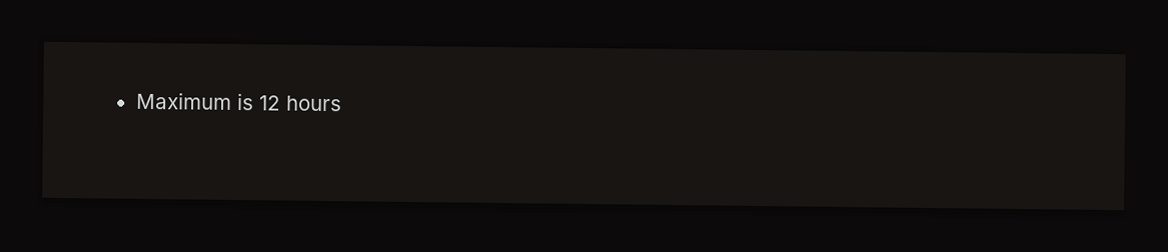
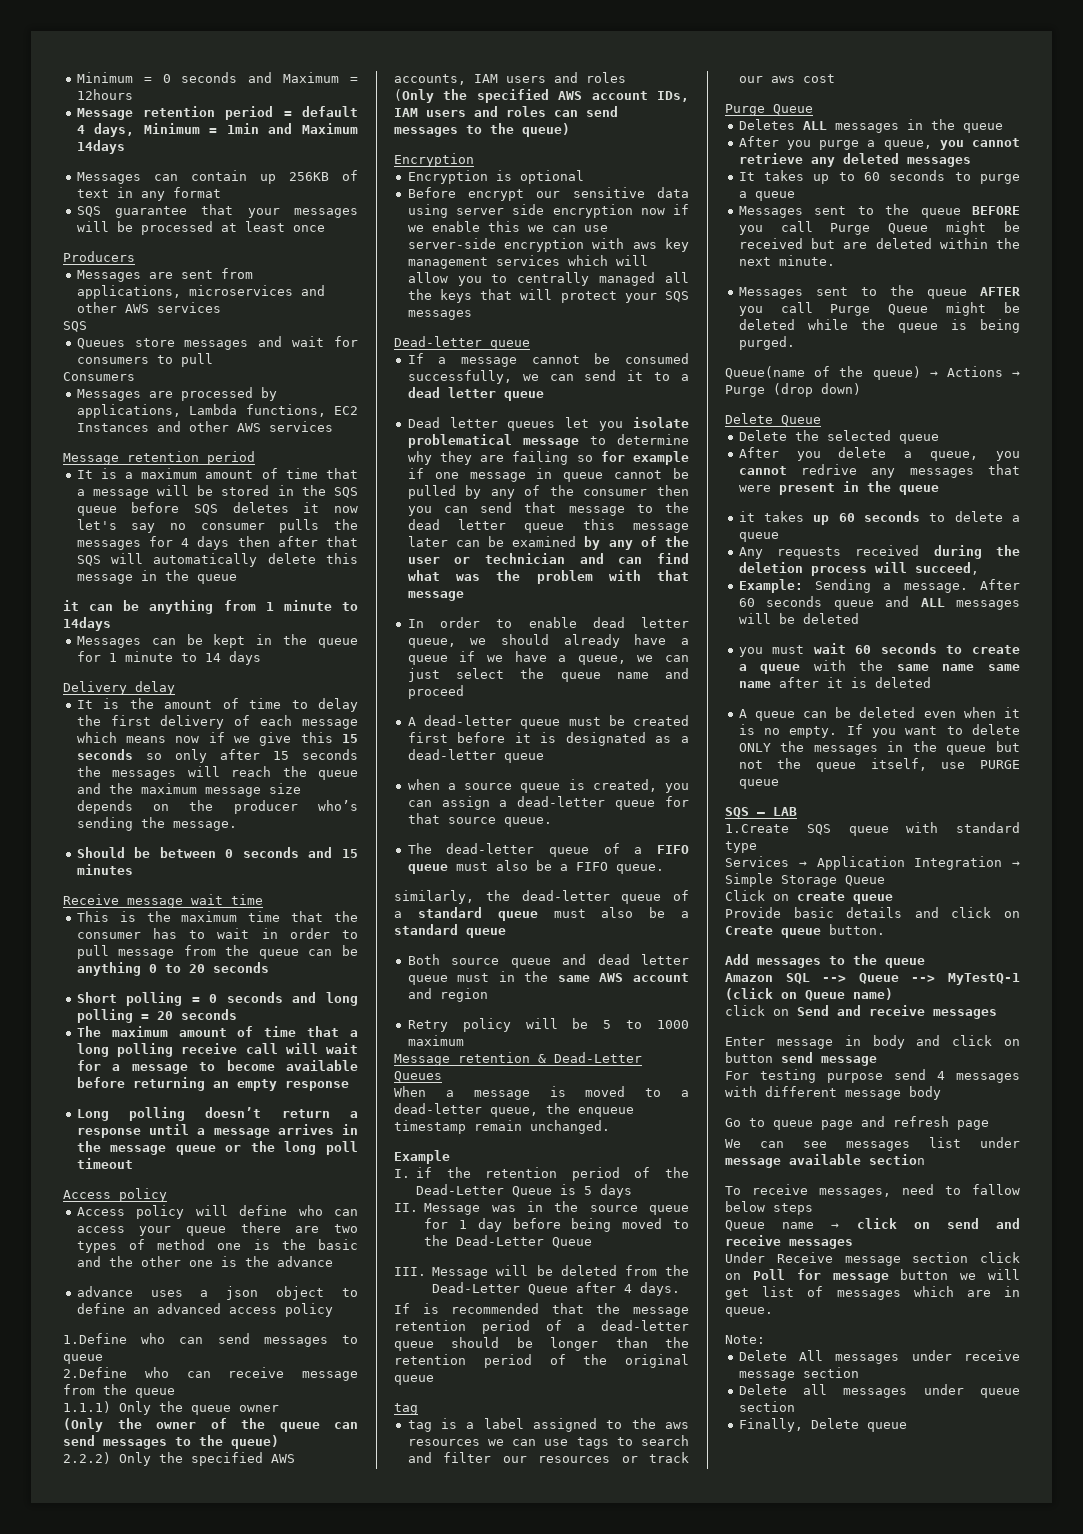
- Maximum is 12 hours
+ Minimum = 0 seconds and Maximum = 12hours
+ Message retention period = default 4 days, Minimum = 1min and Maximum 14days
+ Messages can contain up 256KB of text in any format
+ SQS guarantee that your messages will be processed at least once
+ Producers
+ Messages are sent from applications, microservices and other AWS services
+ SQS
+ Queues store messages and wait for consumers to pull
+ Consumers
+ Messages are processed by applications, Lambda functions, EC2 Instances and other AWS services
+ Message retention period
+ It is a maximum amount of time that a message will be stored in the SQS queue before SQS deletes it now let's say no consumer pulls the messages for 4 days then after that SQS will automatically delete this message in the queue
+ it can be anything from 1 minute to 14days
+ Messages can be kept in the queue for 1 minute to 14 days
+ Delivery delay
+ It is the amount of time to delay the first delivery of each message which means now if we give this 15 seconds so only after 15 seconds the messages will reach the queue and the maximum message size depends on the producer who’s sending the message.
+ Should be between 0 seconds and 15 minutes
+ Receive message wait time
+ This is the maximum time that the consumer has to wait in order to pull message from the queue can be anything 0 to 20 seconds
+ Short polling = 0 seconds and long polling = 20 seconds
+ The maximum amount of time that a long polling receive call will wait for a message to become available before returning an empty response
+ Long polling doesn’t return a response until a message arrives in the message queue or the long poll timeout
+ Access policy
+ Access policy will define who can access your queue there are two types of method one is the basic and the other one is the advance
+ advance uses a json object to define an advanced access policy
+ 1.Define who can send messages to queue
+ 2.Define who can receive message from the queue
+ 1.1.1) Only the queue owner
+ (Only the owner of the queue can send messages to the queue)
+ 2.2.2) Only the specified AWS accounts, IAM users and roles
+ (Only the specified AWS account IDs, IAM users and roles can send messages to the queue)
+ Encryption
+ Encryption is optional
+ Before encrypt our sensitive data using server side encryption now if we enable this we can use server-side encryption with aws key management services which will allow you to centrally managed all the keys that will protect your SQS messages
+ Dead-letter queue
+ If a message cannot be consumed successfully, we can send it to a dead letter queue
+ Dead letter queues let you isolate problematical message to determine why they are failing so for example if one message in queue cannot be pulled by any of the consumer then you can send that message to the dead letter queue this message later can be examined by any of the user or technician and can find what was the problem with that message
+ In order to enable dead letter queue, we should already have a queue if we have a queue, we can just select the queue name and proceed
+ A dead-letter queue must be created first before it is designated as a dead-letter queue
+ when a source queue is created, you can assign a dead-letter queue for that source queue.
+ The dead-letter queue of a FIFO queue must also be a FIFO queue.
+ similarly, the dead-letter queue of a standard queue must also be a standard queue
+ Both source queue and dead letter queue must in the same AWS account and region
+ Retry policy will be 5 to 1000 maximum
+ Message retention & Dead-Letter Queues
+ When a message is moved to a dead-letter queue, the enqueue timestamp remain unchanged.
+ Example
+ I. if the retention period of the Dead-Letter Queue is 5 days
+ II. Message was in the source queue for 1 day before being moved to the Dead-Letter Queue
+ III. Message will be deleted from the Dead-Letter Queue after 4 days.
+ If is recommended that the message retention period of a dead-letter queue should be longer than the retention period of the original queue
+ tag
+ tag is a label assigned to the aws resources we can use tags to search and filter our resources or track our aws cost
+ Purge Queue
+ Deletes ALL messages in the queue
+ After you purge a queue, you cannot retrieve any deleted messages
+ It takes up to 60 seconds to purge a queue
+ Messages sent to the queue BEFORE you call Purge Queue might be received but are deleted within the next minute.
+ Messages sent to the queue AFTER you call Purge Queue might be deleted while the queue is being purged.
+ Queue(name of the queue) → Actions → Purge (drop down)
+ Delete Queue
+ Delete the selected queue
+ After you delete a queue, you cannot redrive any messages that were present in the queue
+ it takes up 60 seconds to delete a queue
+ Any requests received during the deletion process will succeed,
+ Example: Sending a message. After 60 seconds queue and ALL messages will be deleted
+ you must wait 60 seconds to create a queue with the same name same name after it is deleted
+ A queue can be deleted even when it is no empty. If you want to delete ONLY the messages in the queue but not the queue itself, use PURGE queue
+ SQS – LAB
+ 1.Create SQS queue with standard type
+ Services → Application Integration → Simple Storage Queue
+ Click on create queue
+ Provide basic details and click on Create queue button.
+ Add messages to the queue
+ Amazon SQL --> Queue --> MyTestQ-1 (click on Queue name)
+ click on Send and receive messages
+ Enter message in body and click on button send message
+ For testing purpose send 4 messages with different message body
+ Go to queue page and refresh page
+ We can see messages list under message available section
+ To receive messages, need to fallow below steps
+ Queue name → click on send and receive messages
+ Under Receive message section click on Poll for message button we will get list of messages which are in queue.
+ Note:
+ Delete All messages under receive message section
+ Delete all messages under queue section
+ Finally, Delete queue

